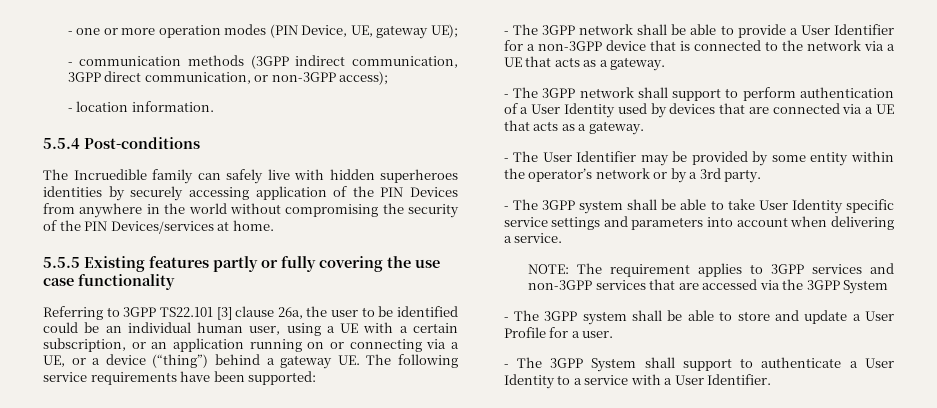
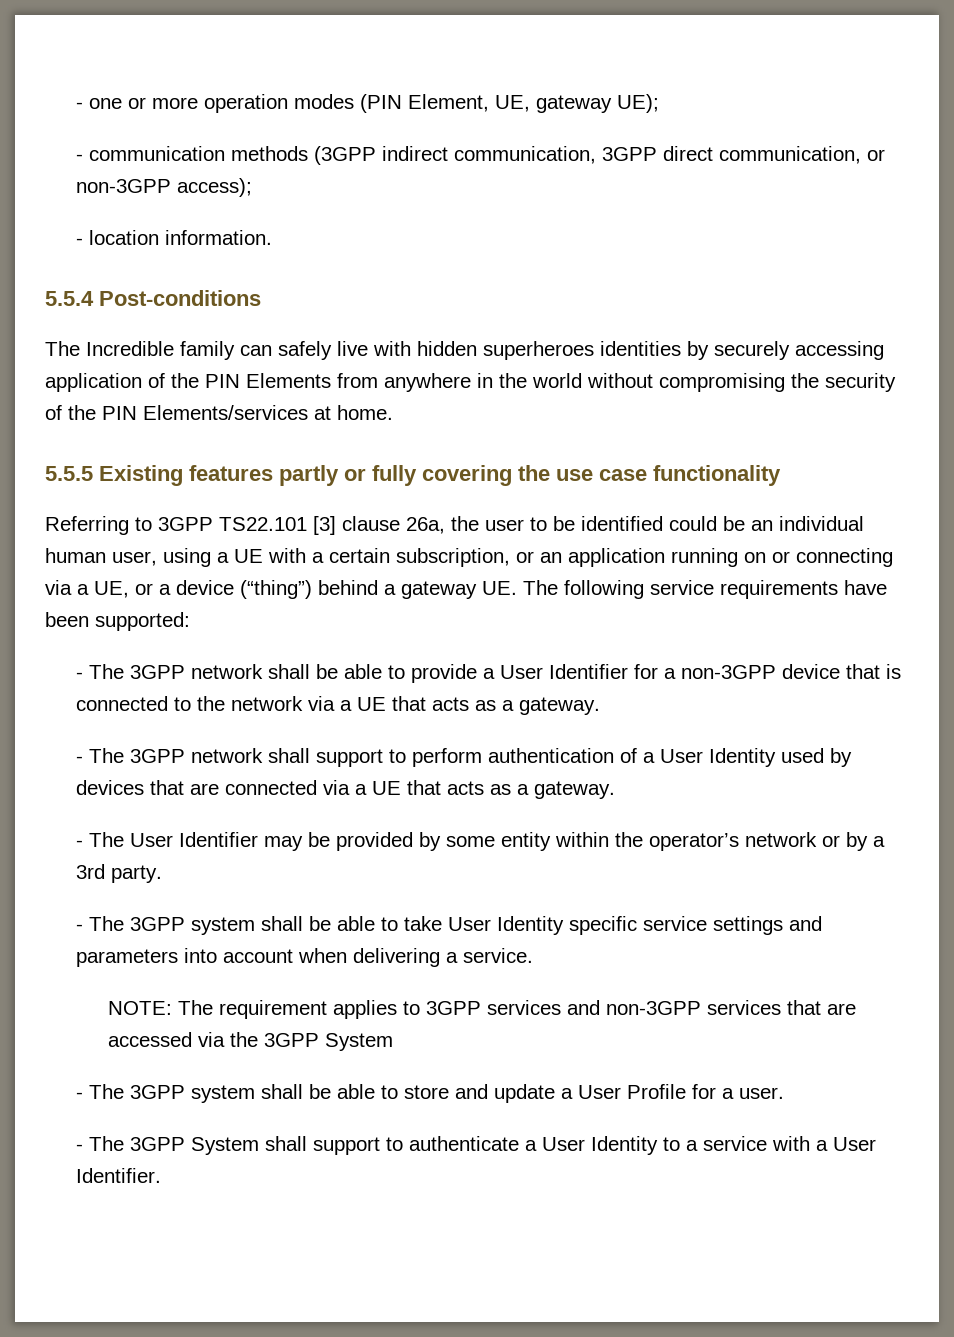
- - one or more operation modes (PIN Device, UE, gateway UE);
+ - one or more operation modes (PIN Element, UE, gateway UE);
- The Incruedible family can safely live with hidden superheroes identities by securely accessing application of the PIN Devices from anywhere in the world without compromising the security of the PIN Devices/services at home.
+ The Incredible family can safely live with hidden superheroes identities by securely accessing application of the PIN Elements from anywhere in the world without compromising the security of the PIN Elements/services at home.

